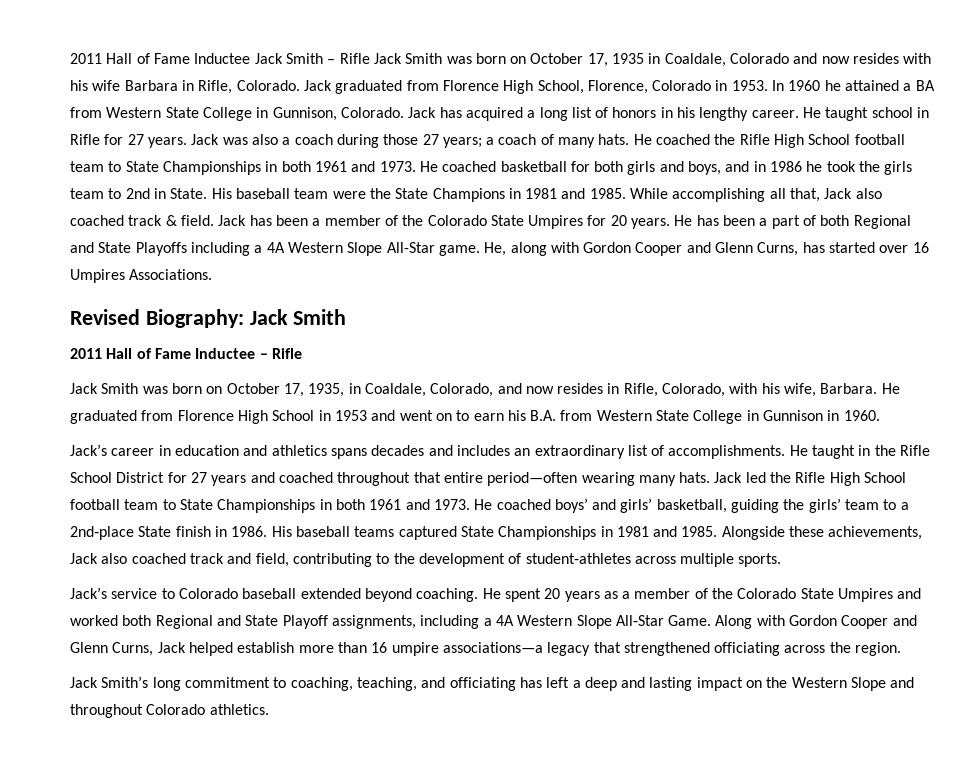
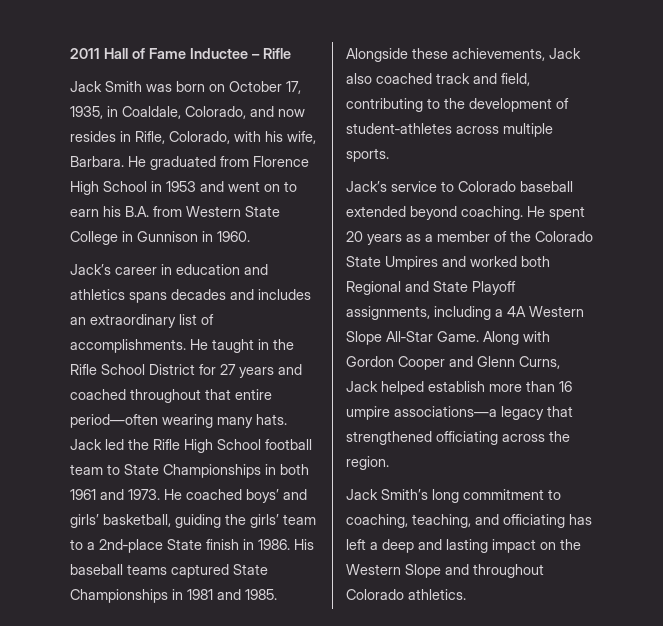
- 2011 Hall of Fame Inductee Jack Smith – Rifle Jack Smith was born on October 17, 1935 in Coaldale, Colorado and now resides with his wife Barbara in Rifle, Colorado. Jack graduated from Florence High School, Florence, Colorado in 1953. In 1960 he attained a BA from Western State College in Gunnison, Colorado. Jack has acquired a long list of honors in his lengthy career. He taught school in Rifle for 27 years. Jack was also a coach during those 27 years; a coach of many hats. He coached the Rifle High School football team to State Championships in both 1961 and 1973. He coached basketball for both girls and boys, and in 1986 he took the girls team to 2nd in State. His baseball team were the State Champions in 1981 and 1985. While accomplishing all that, Jack also coached track & field. Jack has been a member of the Colorado State Umpires for 20 years. He has been a part of both Regional and State Playoffs including a 4A Western Slope All-Star game. He, along with Gordon Cooper and Glenn Curns, has started over 16 Umpires Associations.
- Revised Biography: Jack Smith

